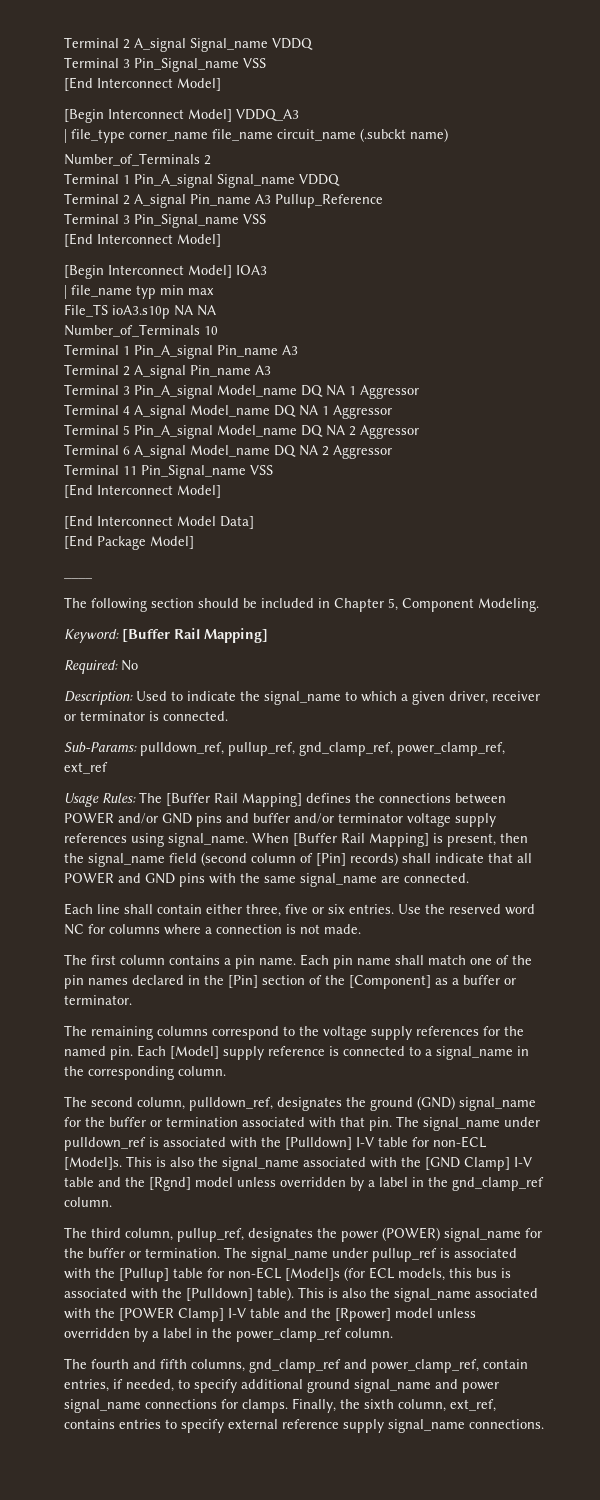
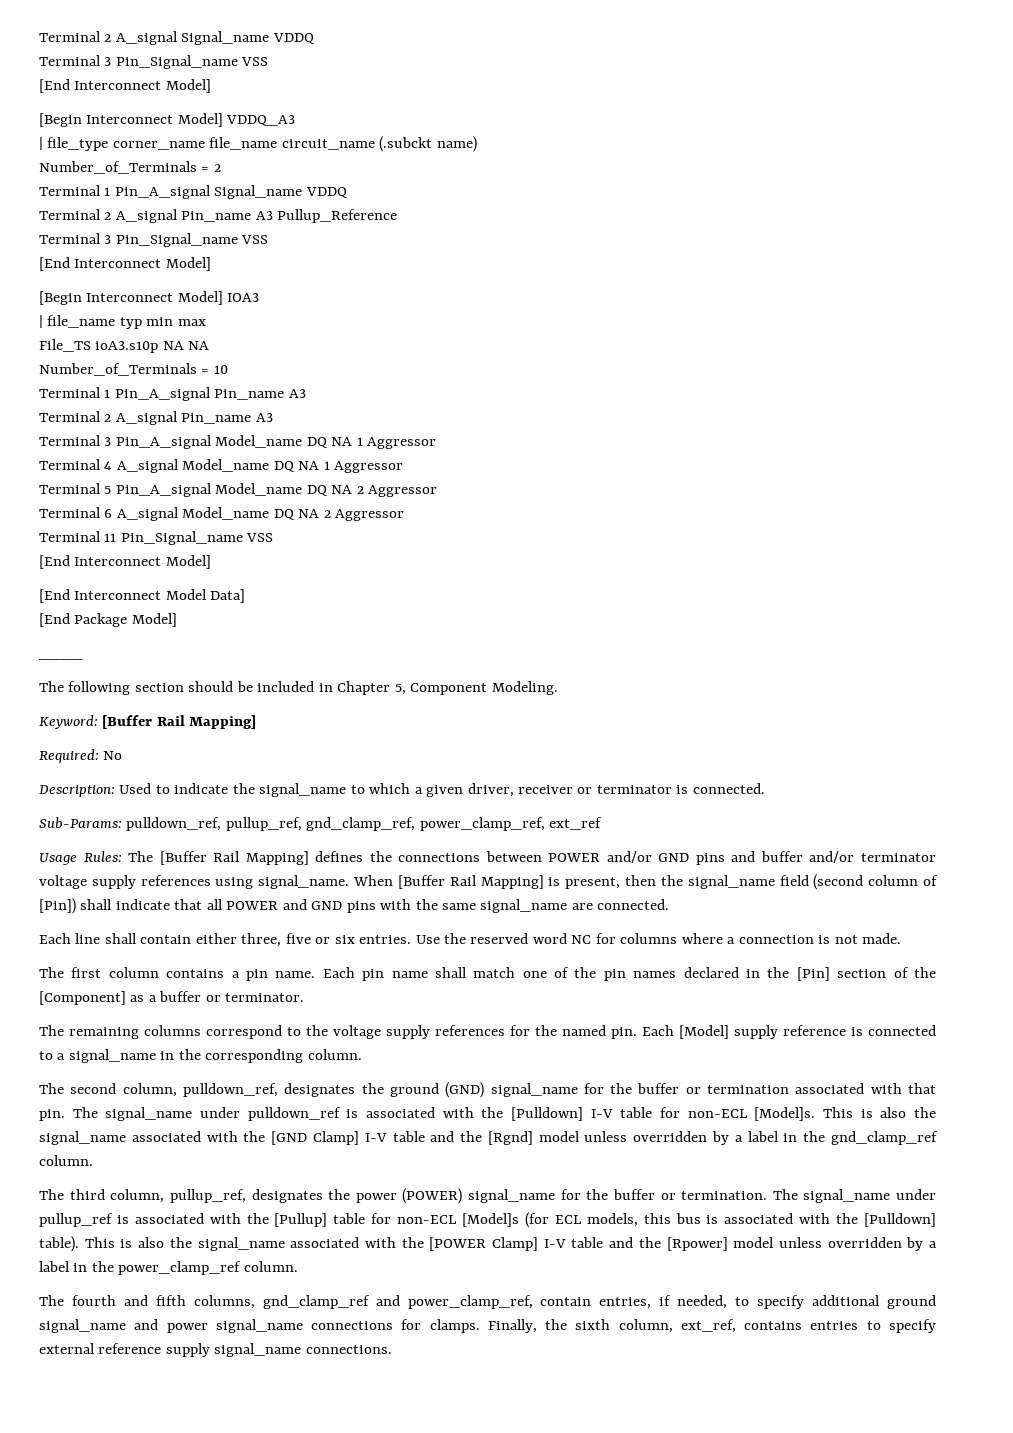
- Number_of_Terminals 2
+ Number_of_Terminals = 2
- Number_of_Terminals 10
+ Number_of_Terminals = 10
- When [Buffer Rail Mapping] is present, then the signal_name field (second column of [Pin] records) shall indicate that all POWER and GND pins with the same signal_name are connected.
+ When [Buffer Rail Mapping] is present, then the signal_name field (second column of [Pin]) shall indicate that all POWER and GND pins with the same signal_name are connected.

